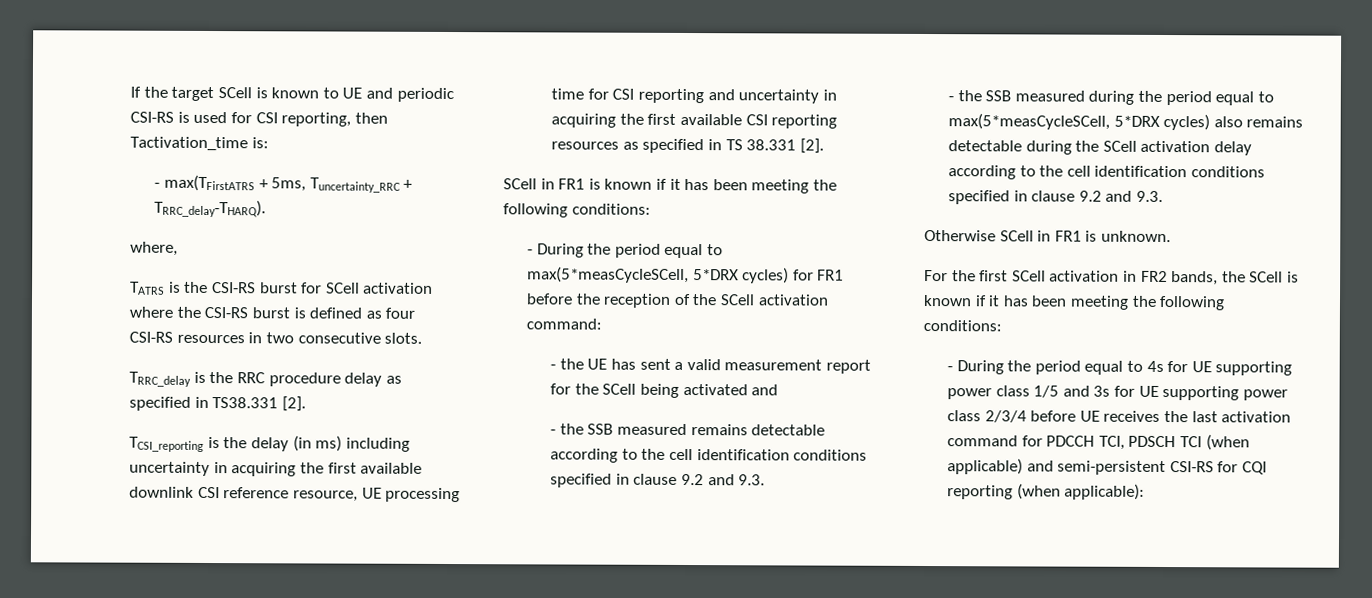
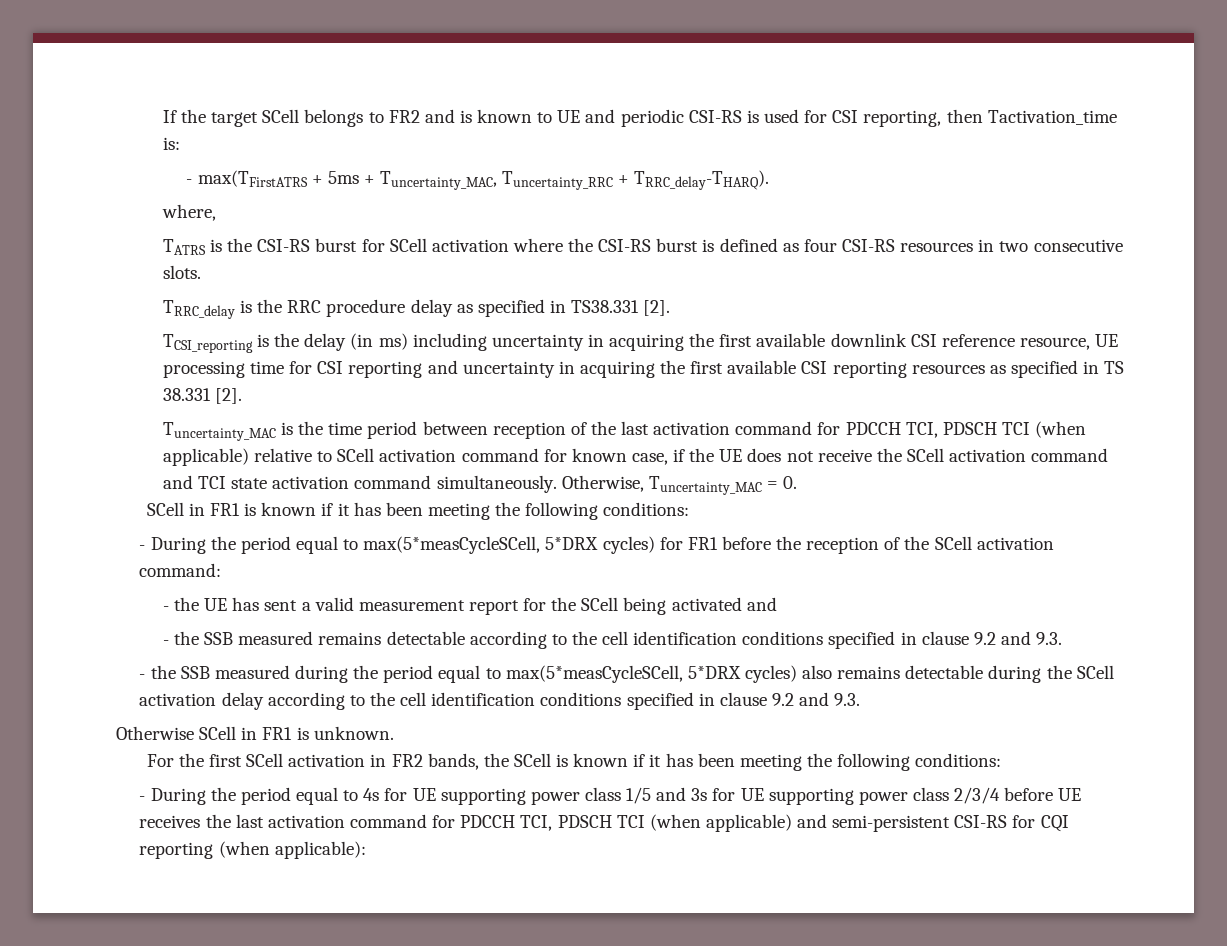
- If the target SCell is known to UE and periodic CSI-RS is used for CSI reporting, then Tactivation_time is:
+ If the target SCell belongs to FR2 and is known to UE and periodic CSI-RS is used for CSI reporting, then Tactivation_time is:
- - max(TFirstATRS + 5ms, Tuncertainty_RRC + TRRC_delay-THARQ).
+ - max(TFirstATRS + 5ms + Tuncertainty_MAC, Tuncertainty_RRC + TRRC_delay-THARQ).
+ Tuncertainty_MAC is the time period between reception of the last activation command for PDCCH TCI, PDSCH TCI (when applicable) relative to SCell activation command for known case, if the UE does not receive the SCell activation command and TCI state activation command simultaneously. Otherwise, Tuncertainty_MAC = 0.

